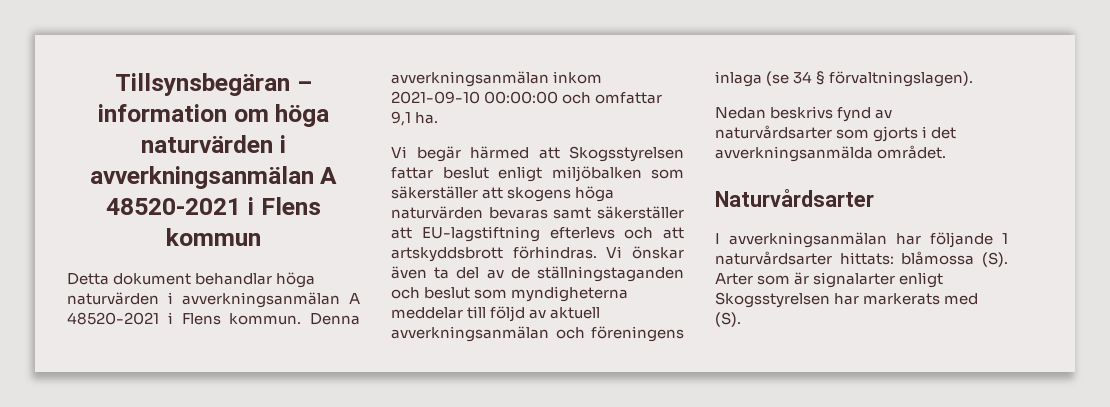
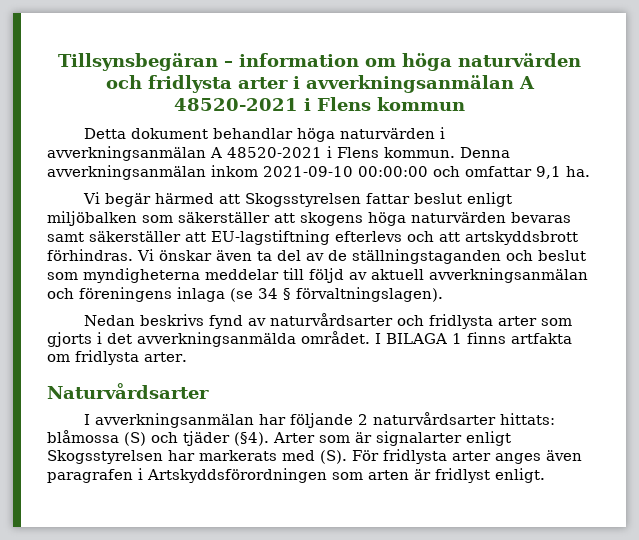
- Tillsynsbegäran – information om höga naturvärden i avverkningsanmälan A 48520-2021 i Flens kommun
+ Tillsynsbegäran – information om höga naturvärden och fridlysta arter i avverkningsanmälan A 48520-2021 i Flens kommun
- Nedan beskrivs fynd av naturvårdsarter som gjorts i det avverkningsanmälda området.
+ Nedan beskrivs fynd av naturvårdsarter och fridlysta arter som gjorts i det avverkningsanmälda området. I BILAGA 1 finns artfakta om fridlysta arter.
- I avverkningsanmälan har följande 1 naturvårdsarter hittats: blåmossa (S). Arter som är signalarter enligt Skogsstyrelsen har markerats med (S).
+ I avverkningsanmälan har följande 2 naturvårdsarter hittats: blåmossa (S) och tjäder (§4). Arter som är signalarter enligt Skogsstyrelsen har markerats med (S). För fridlysta arter anges även paragrafen i Artskyddsförordningen som arten är fridlyst enligt.

